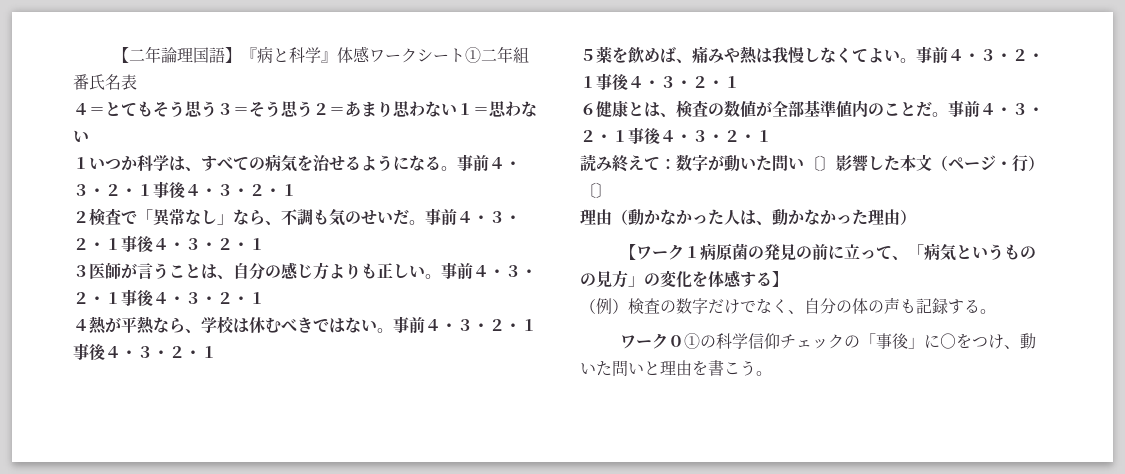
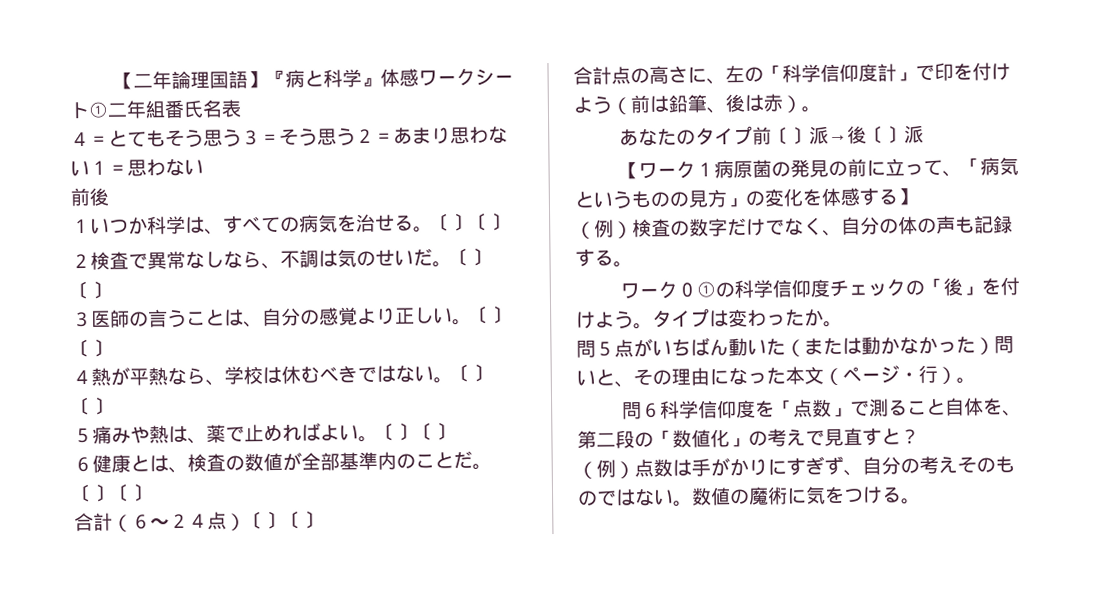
+ 前後
- １いつか科学は、すべての病気を治せるようになる。事前４・３・２・１事後４・３・２・１
+ １いつか科学は、すべての病気を治せる。〔〕〔〕
- ２検査で「異常なし」なら、不調も気のせいだ。事前４・３・２・１事後４・３・２・１
+ ２検査で異常なしなら、不調は気のせいだ。〔〕〔〕
- ３医師が言うことは、自分の感じ方よりも正しい。事前４・３・２・１事後４・３・２・１
+ ３医師の言うことは、自分の感覚より正しい。〔〕〔〕
- ４熱が平熱なら、学校は休むべきではない。事前４・３・２・１事後４・３・２・１
- ５薬を飲めば、痛みや熱は我慢しなくてよい。事前４・３・２・１事後４・３・２・１
+ ４熱が平熱なら、学校は休むべきではない。〔〕〔〕
+ ５痛みや熱は、薬で止めればよい。〔〕〔〕
- ６健康とは、検査の数値が全部基準値内のことだ。事前４・３・２・１事後４・３・２・１
- 読み終えて：数字が動いた問い〔〕影響した本文（ページ・行）〔〕
- 理由（動かなかった人は、動かなかった理由）
+ ６健康とは、検査の数値が全部基準内のことだ。〔〕〔〕
+ 合計（６〜２４点）〔〕〔〕
+ 合計点の高さに、左の「科学信仰度計」で印を付けよう（前は鉛筆、後は赤）。
+ あなたのタイプ前〔〕派→後〔〕派
- ワーク０①の科学信仰チェックの「事後」に○をつけ、動いた問いと理由を書こう。
+ ワーク０①の科学信仰度チェックの「後」を付けよう。タイプは変わったか。
+ 問５点がいちばん動いた（または動かなかった）問いと、その理由になった本文（ページ・行）。
+ 問６科学信仰度を「点数」で測ること自体を、第二段の「数値化」の考えで見直すと？
+ （例）点数は手がかりにすぎず、自分の考えそのものではない。数値の魔術に気をつける。

